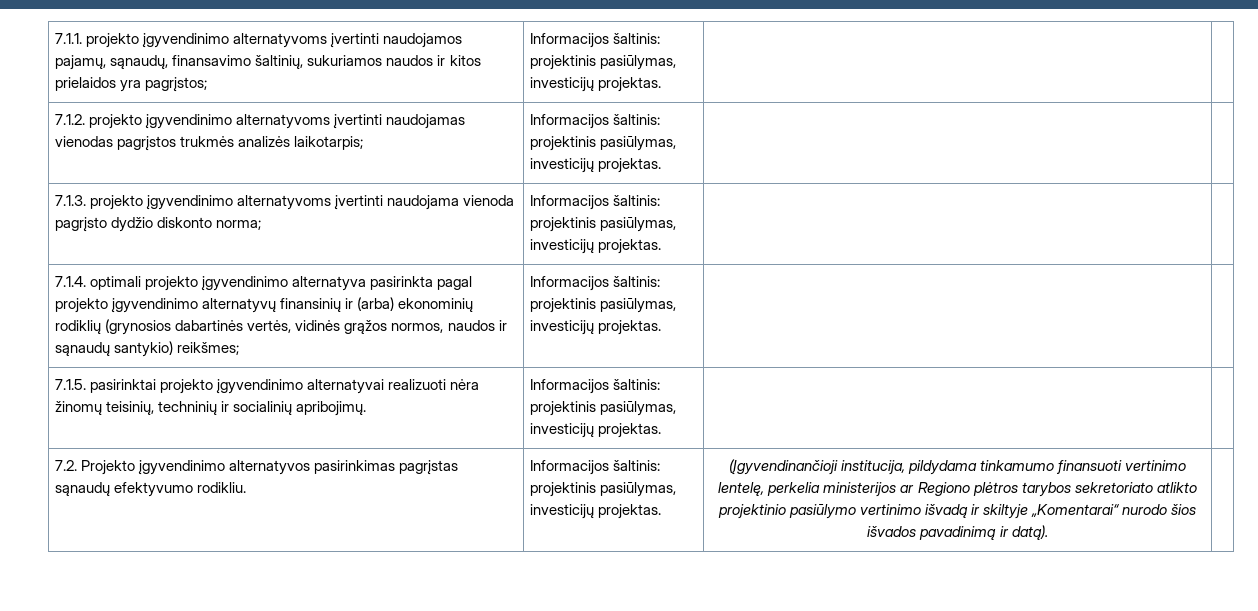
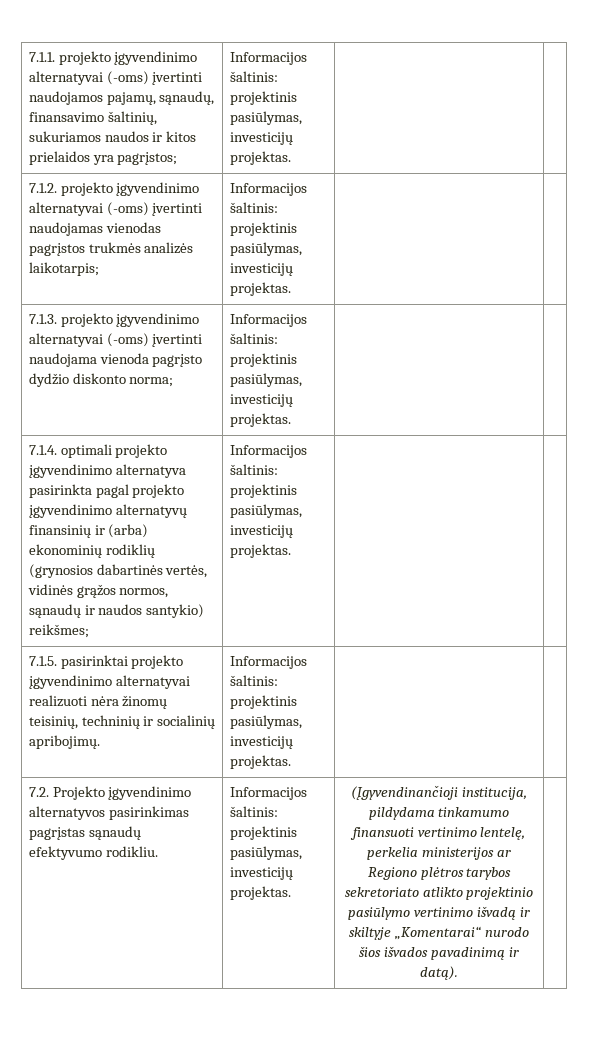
- 7.1.1. projekto įgyvendinimo alternatyvoms įvertinti naudojamos pajamų, sąnaudų, finansavimo šaltinių, sukuriamos naudos ir kitos prielaidos yra pagrįstos; | Informacijos šaltinis: projektinis pasiūlymas, investicijų projektas. | |
+ 7.1.1. projekto įgyvendinimo alternatyvai (-oms) įvertinti naudojamos pajamų, sąnaudų, finansavimo šaltinių, sukuriamos naudos ir kitos prielaidos yra pagrįstos; | Informacijos šaltinis: projektinis pasiūlymas, investicijų projektas. | |
- 7.1.2. projekto įgyvendinimo alternatyvoms įvertinti naudojamas vienodas pagrįstos trukmės analizės laikotarpis; | Informacijos šaltinis: projektinis pasiūlymas, investicijų projektas. | |
+ 7.1.2. projekto įgyvendinimo alternatyvai (-oms) įvertinti naudojamas vienodas pagrįstos trukmės analizės laikotarpis; | Informacijos šaltinis: projektinis pasiūlymas, investicijų projektas. | |
- 7.1.3. projekto įgyvendinimo alternatyvoms įvertinti naudojama vienoda pagrįsto dydžio diskonto norma; | Informacijos šaltinis: projektinis pasiūlymas, investicijų projektas. | |
+ 7.1.3. projekto įgyvendinimo alternatyvai (-oms) įvertinti naudojama vienoda pagrįsto dydžio diskonto norma; | Informacijos šaltinis: projektinis pasiūlymas, investicijų projektas. | |
- 7.1.4. optimali projekto įgyvendinimo alternatyva pasirinkta pagal projekto įgyvendinimo alternatyvų finansinių ir (arba) ekonominių rodiklių (grynosios dabartinės vertės, vidinės grąžos normos, naudos ir sąnaudų santykio) reikšmes; | Informacijos šaltinis: projektinis pasiūlymas, investicijų projektas. | |
+ 7.1.4. optimali projekto įgyvendinimo alternatyva pasirinkta pagal projekto įgyvendinimo alternatyvų finansinių ir (arba) ekonominių rodiklių (grynosios dabartinės vertės, vidinės grąžos normos, sąnaudų ir naudos santykio) reikšmes; | Informacijos šaltinis: projektinis pasiūlymas, investicijų projektas. | |

